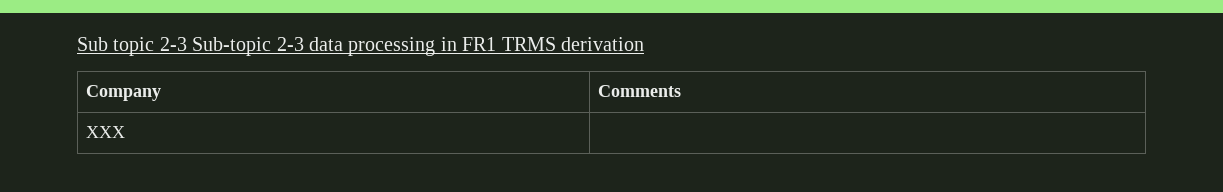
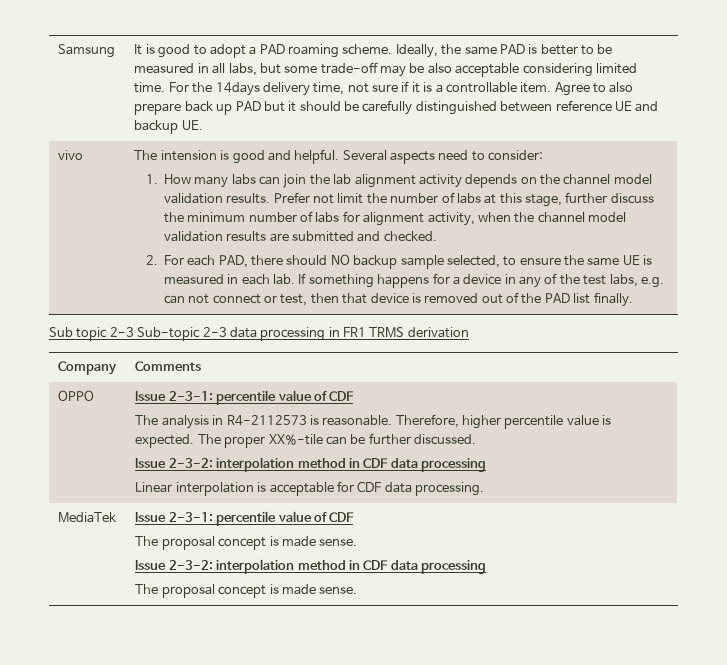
+ Samsung | It is good to adopt a PAD roaming scheme. Ideally, the same PAD is better to be measured in all labs, but some trade-off may be also acceptable considering limited time. For the 14days delivery time, not sure if it is a controllable item. Agree to also prepare back up PAD but it should be carefully distinguished between reference UE and backup UE.
+ vivo | The intension is good and helpful. Several aspects need to consider:
+ 1. How many labs can join the lab alignment activity depends on the channel model validation results. Prefer not limit the number of labs at this stage, further discuss the minimum number of labs for alignment activity, when the channel model validation results are submitted and checked.
+ 2. For each PAD, there should NO backup sample selected, to ensure the same UE is measured in each lab. If something happens for a device in any of the test labs, e.g. can not connect or test, then that device is removed out of the PAD list finally.
- XXX
+ OPPO | Issue 2-3-1: percentile value of CDF
+ The analysis in R4-2112573 is reasonable. Therefore, higher percentile value is expected. The proper XX%-tile can be further discussed.
+ Issue 2-3-2: interpolation method in CDF data processing
+ Linear interpolation is acceptable for CDF data processing.
+ MediaTek | Issue 2-3-1: percentile value of CDF
+ The proposal concept is made sense.
+ Issue 2-3-2: interpolation method in CDF data processing
+ The proposal concept is made sense.

